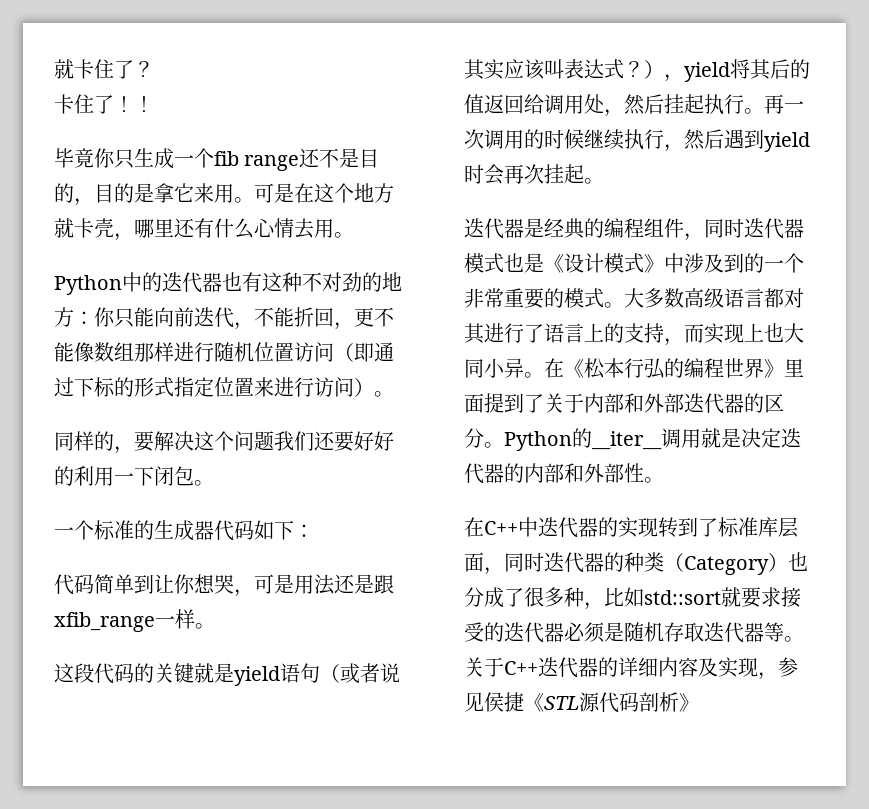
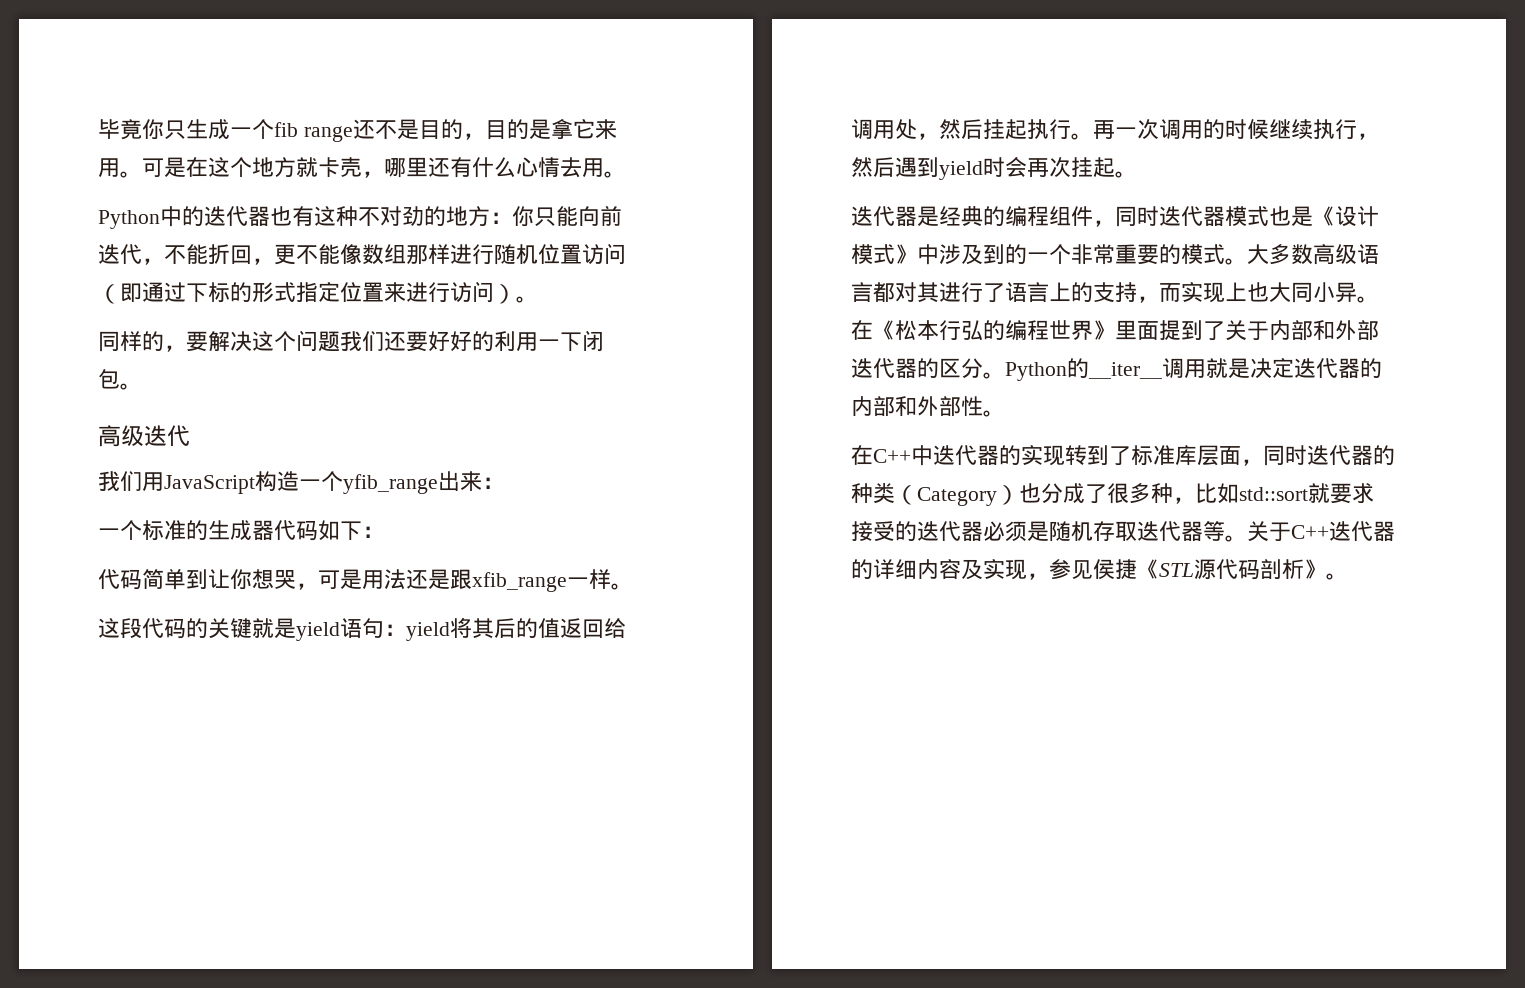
- 就卡住了？
- 卡住了！！
+ 高级迭代
+ 我们用JavaScript构造一个yfib_range出来：
- 这段代码的关键就是yield语句（或者说其实应该叫表达式？），yield将其后的值返回给调用处，然后挂起执行。
+ 这段代码的关键就是yield语句：yield将其后的值返回给调用处，然后挂起执行。
- 关于C++迭代器的详细内容及实现，参见侯捷《STL源代码剖析》
+ 关于C++迭代器的详细内容及实现，参见侯捷《STL源代码剖析》。

